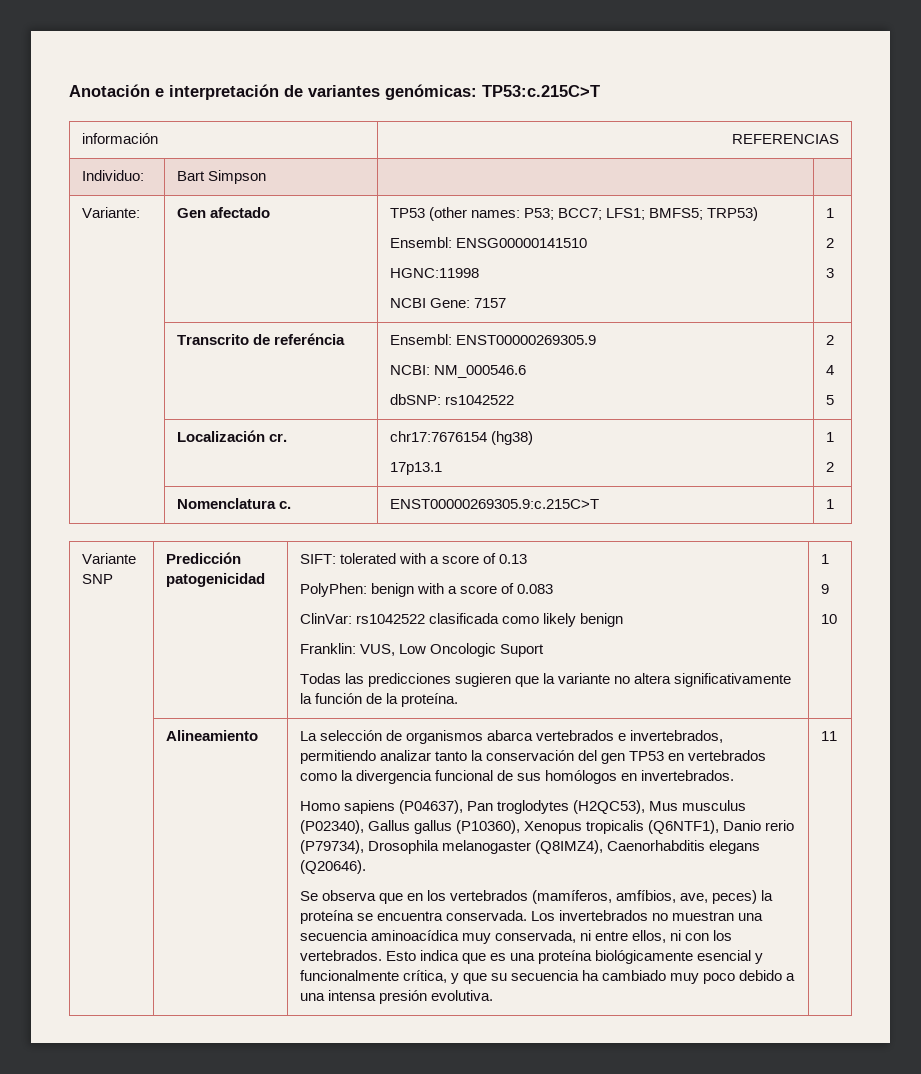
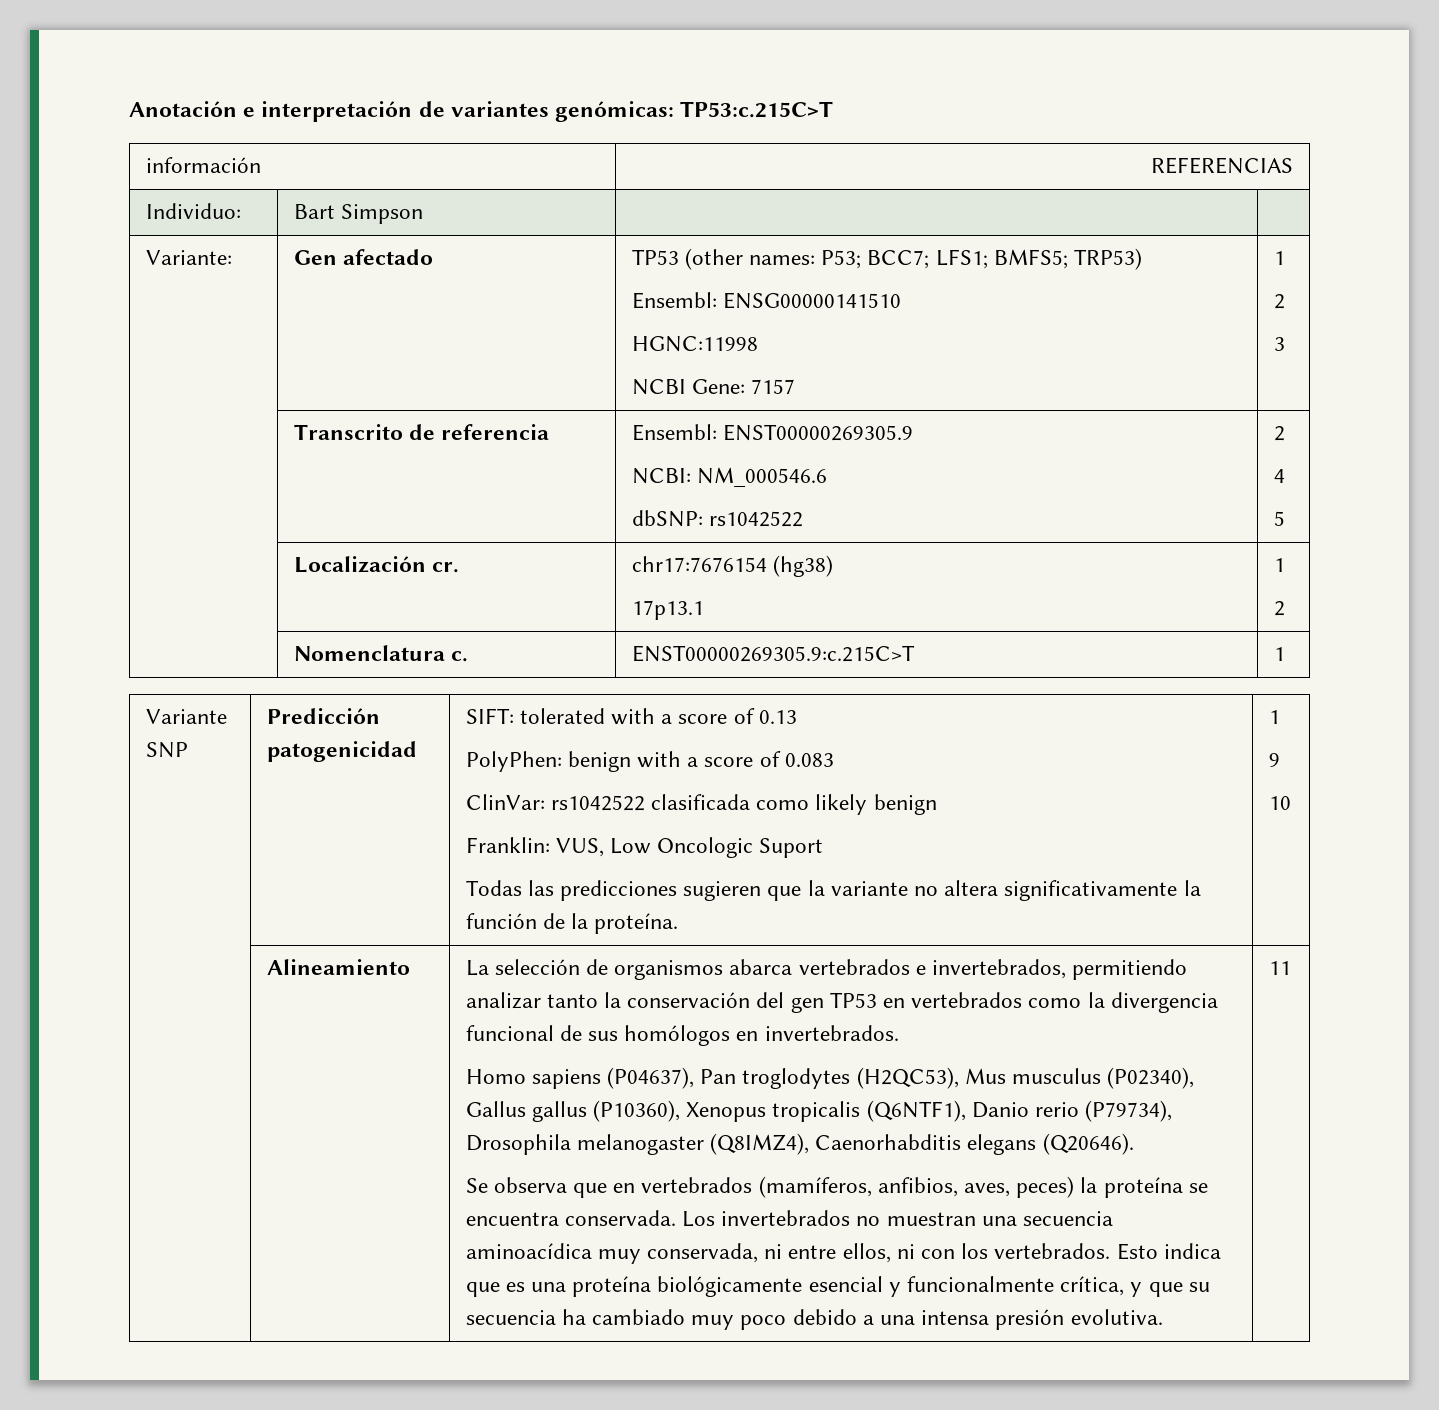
- | Transcrito de referéncia | Ensembl: ENST00000269305.9
+ | Transcrito de referencia | Ensembl: ENST00000269305.9
- Se observa que en los vertebrados (mamíferos, amfíbios, ave, peces) la proteína se encuentra conservada.
+ Se observa que en vertebrados (mamíferos, anfibios, aves, peces) la proteína se encuentra conservada.

